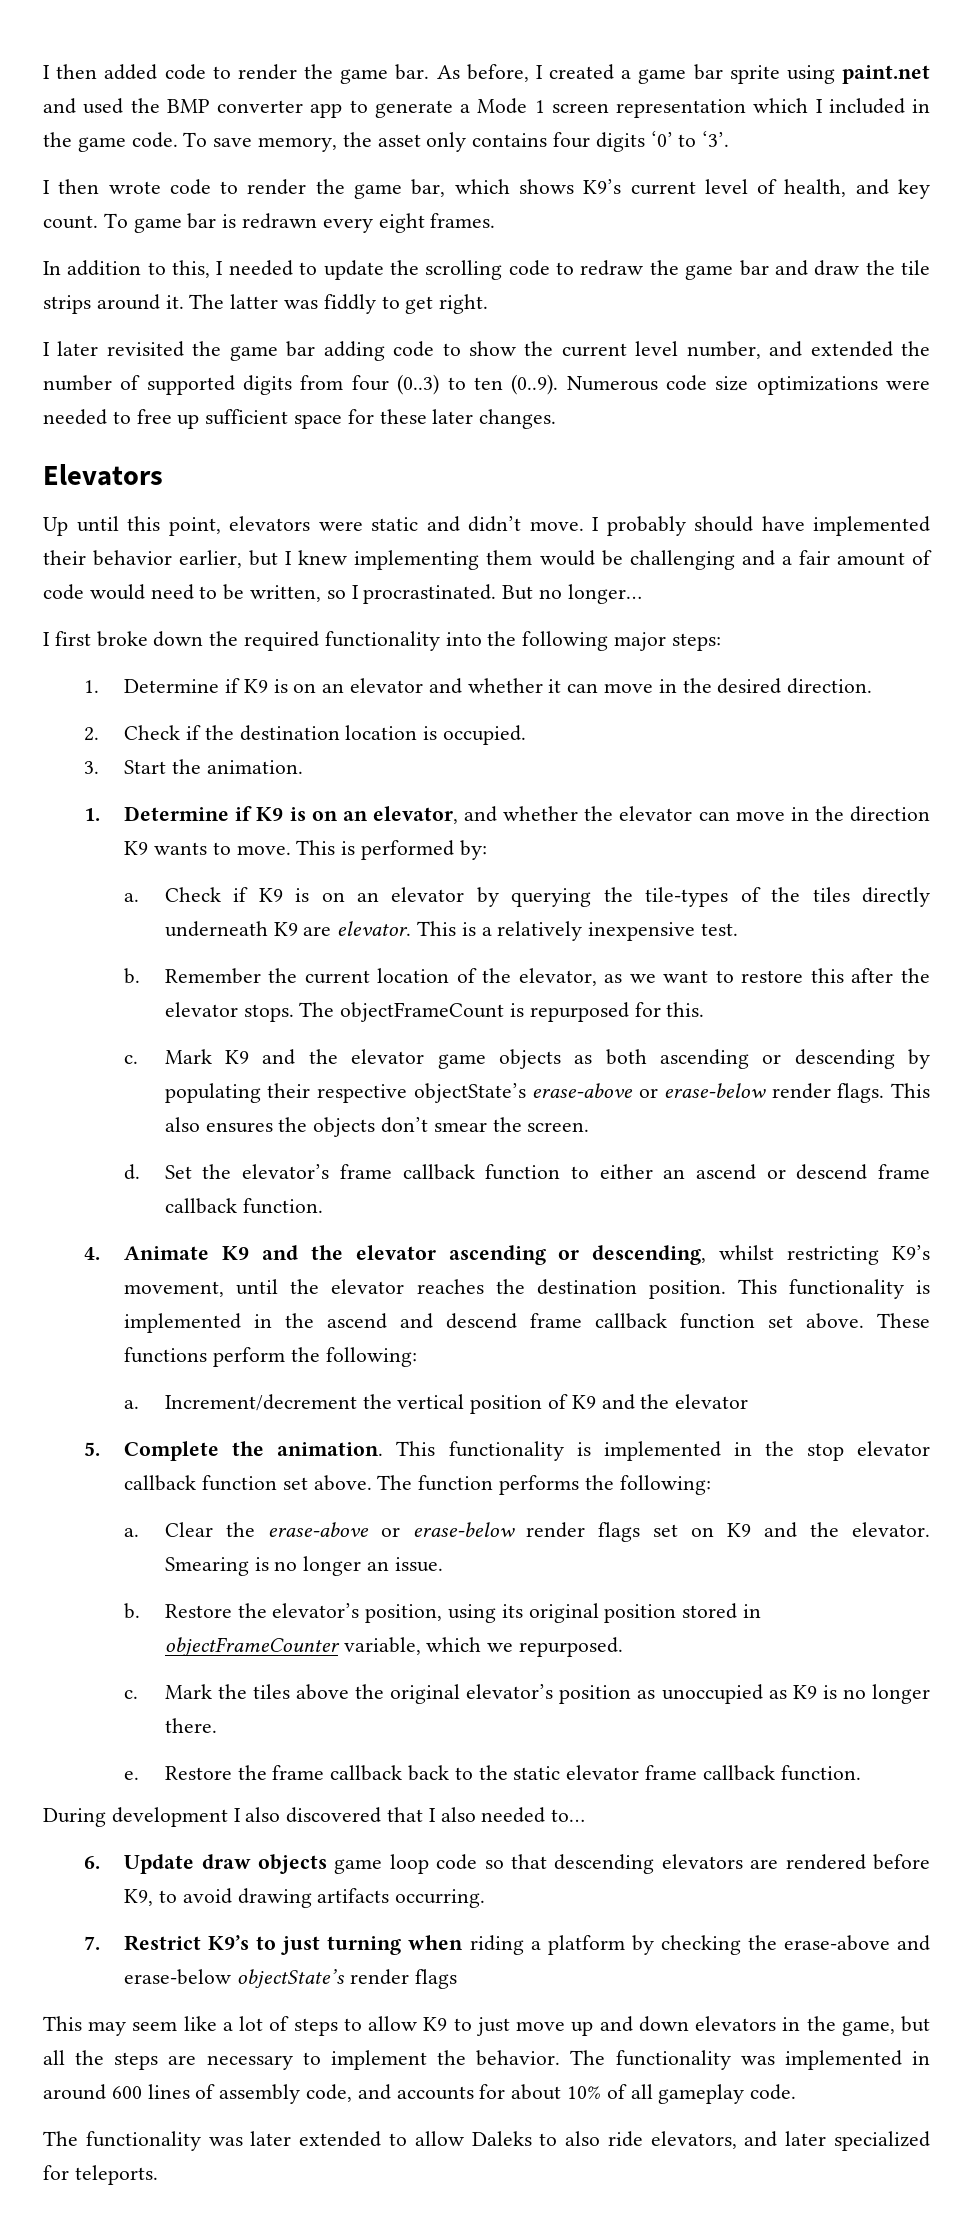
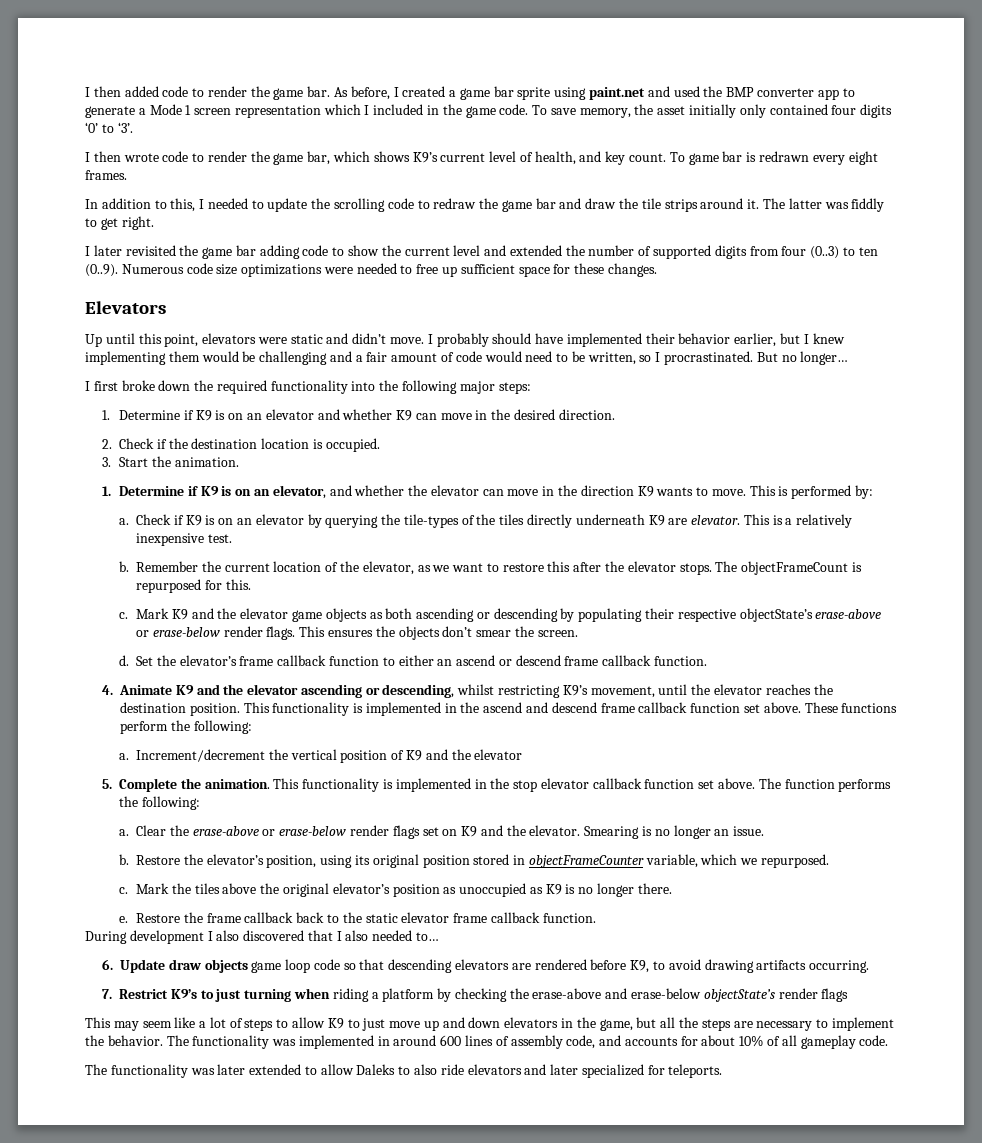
- To save memory, the asset only contains four digits ‘0’ to ‘3’.
+ To save memory, the asset initially only contained four digits ‘0’ to ‘3’.
- I later revisited the game bar adding code to show the current level number, and extended the number of supported digits from four (0..3) to ten (0..9). Numerous code size optimizations were needed to free up sufficient space for these later changes.
+ I later revisited the game bar adding code to show the current level and extended the number of supported digits from four (0..3) to ten (0..9). Numerous code size optimizations were needed to free up sufficient space for these changes.
- 1. Determine if K9 is on an elevator and whether it can move in the desired direction.
+ 1. Determine if K9 is on an elevator and whether K9 can move in the desired direction.
- This also ensures the objects don’t smear the screen.
+ This ensures the objects don’t smear the screen.
- The functionality was later extended to allow Daleks to also ride elevators, and later specialized for teleports.
+ The functionality was later extended to allow Daleks to also ride elevators and later specialized for teleports.

